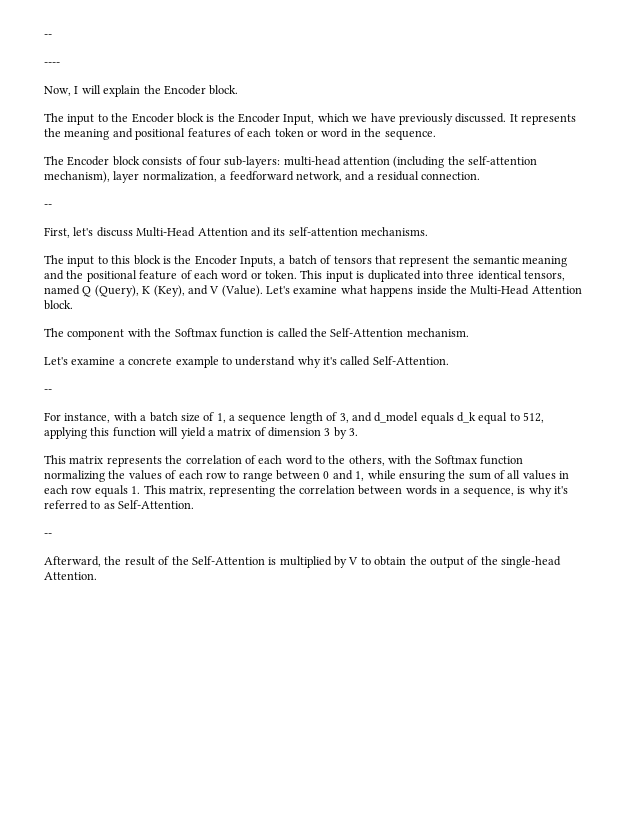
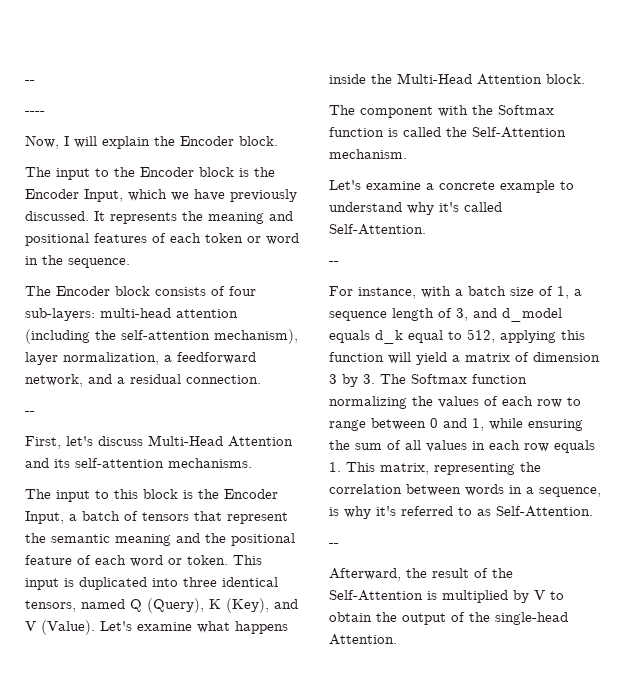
- The input to this block is the Encoder Inputs, a batch of tensors that represent the semantic meaning and the positional feature of each word or token.
+ The input to this block is the Encoder Input, a batch of tensors that represent the semantic meaning and the positional feature of each word or token.
- For instance, with a batch size of 1, a sequence length of 3, and d_model equals d_k equal to 512, applying this function will yield a matrix of dimension 3 by 3.
- This matrix represents the correlation of each word to the others, with the Softmax function normalizing the values of each row to range between 0 and 1, while ensuring the sum of all values in each row equals 1. This matrix, representing the correlation between words in a sequence, is why it's referred to as Self-Attention.
+ For instance, with a batch size of 1, a sequence length of 3, and d_model equals d_k equal to 512, applying this function will yield a matrix of dimension 3 by 3. The Softmax function normalizing the values of each row to range between 0 and 1, while ensuring the sum of all values in each row equals 1. This matrix, representing the correlation between words in a sequence, is why it's referred to as Self-Attention.

